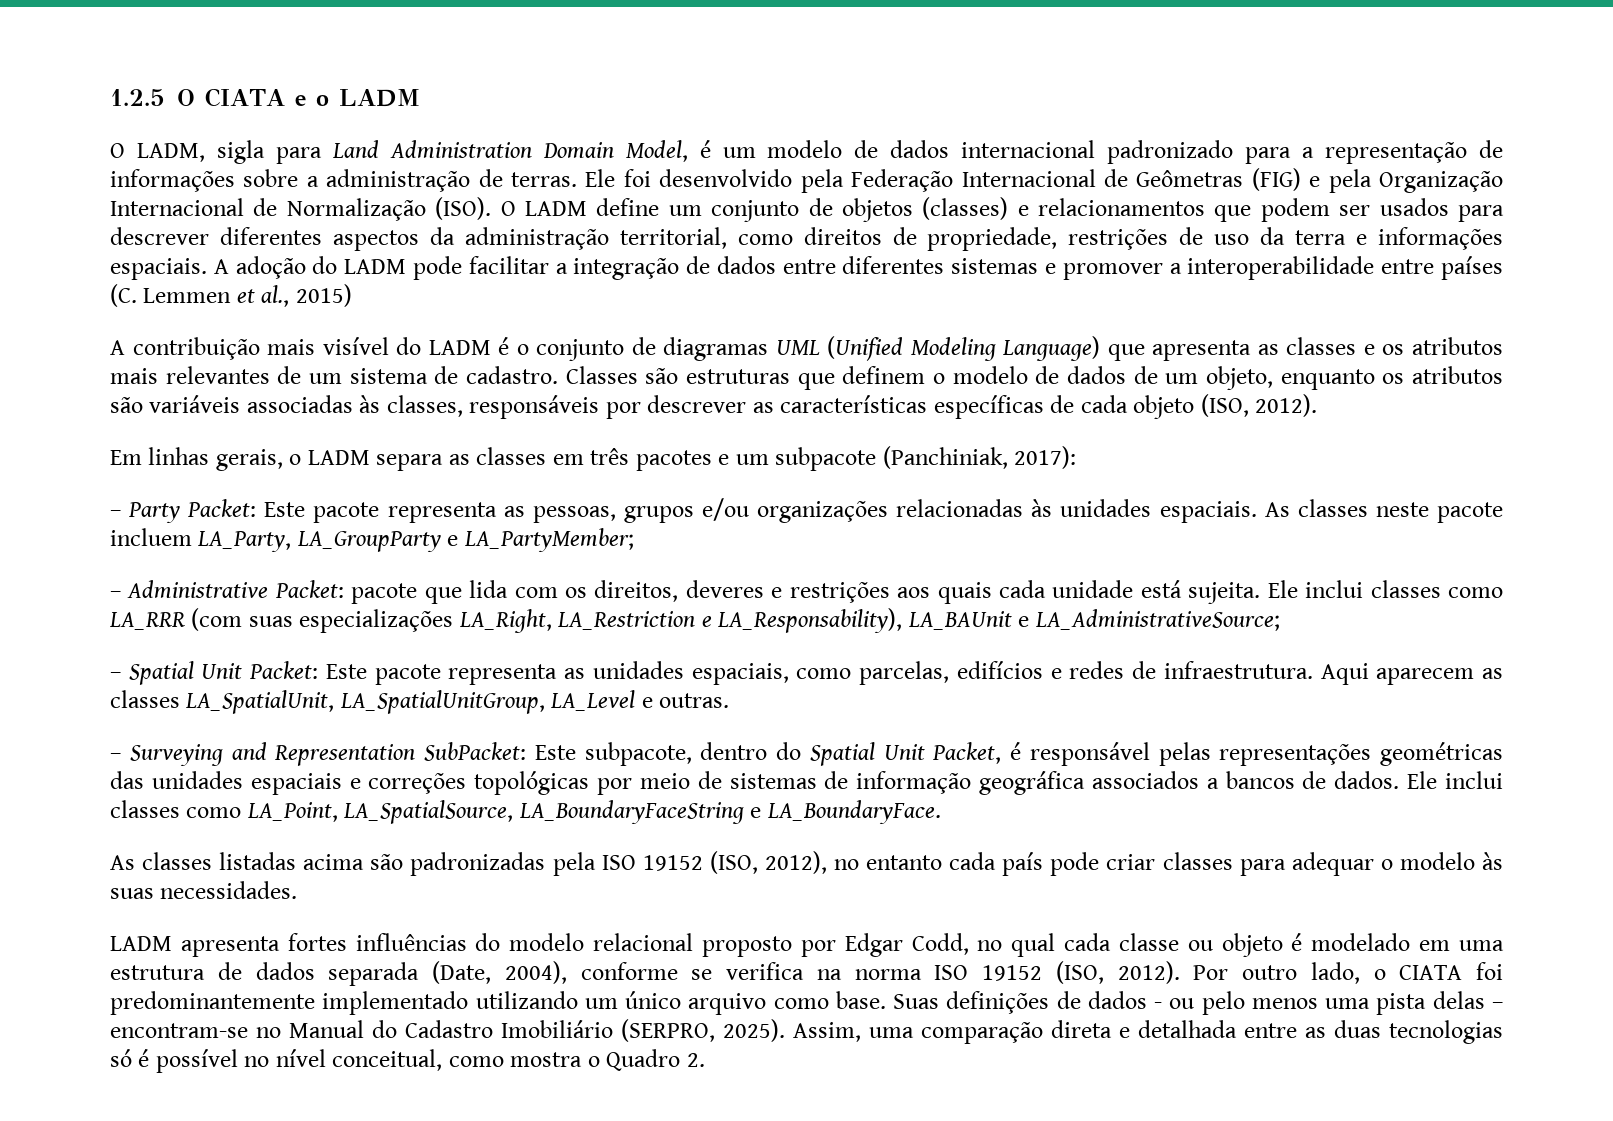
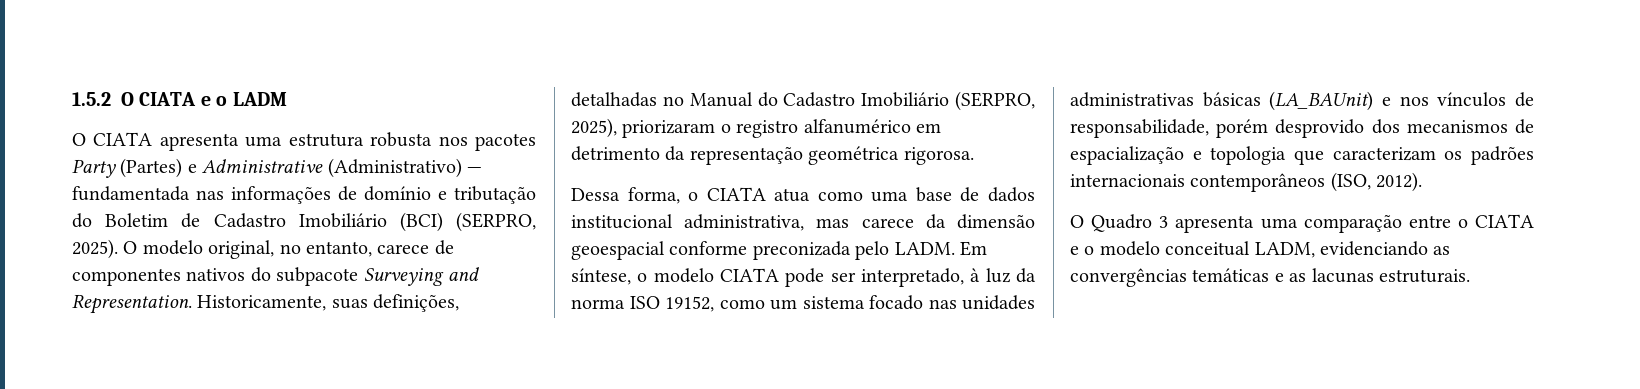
- 1.2.5 O CIATA e o LADM
+ 1.5.2 O CIATA e o LADM
- O LADM, sigla para Land Administration Domain Model, é um modelo de dados internacional padronizado para a representação de informações sobre a administração de terras. Ele foi desenvolvido pela Federação Internacional de Geômetras (FIG) e pela Organização Internacional de Normalização (ISO). O LADM define um conjunto de objetos (classes) e relacionamentos que podem ser usados para descrever diferentes aspectos da administração territorial, como direitos de propriedade, restrições de uso da terra e informações espaciais. A adoção do LADM pode facilitar a integração de dados entre diferentes sistemas e promover a interoperabilidade entre países (C. Lemmen et al., 2015)
- A contribuição mais visível do LADM é o conjunto de diagramas UML (Unified Modeling Language) que apresenta as classes e os atributos mais relevantes de um sistema de cadastro. Classes são estruturas que definem o modelo de dados de um objeto, enquanto os atributos são variáveis associadas às classes, responsáveis por descrever as características específicas de cada objeto (ISO, 2012).
- Em linhas gerais, o LADM separa as classes em três pacotes e um subpacote (Panchiniak, 2017):
- – Party Packet: Este pacote representa as pessoas, grupos e/ou organizações relacionadas às unidades espaciais. As classes neste pacote incluem LA_Party, LA_GroupParty e LA_PartyMember;
- – Administrative Packet: pacote que lida com os direitos, deveres e restrições aos quais cada unidade está sujeita. Ele inclui classes como LA_RRR (com suas especializações LA_Right, LA_Restriction e LA_Responsability), LA_BAUnit e LA_AdministrativeSource;
- – Spatial Unit Packet: Este pacote representa as unidades espaciais, como parcelas, edifícios e redes de infraestrutura. Aqui aparecem as classes LA_SpatialUnit, LA_SpatialUnitGroup, LA_Level e outras.
- – Surveying and Representation SubPacket: Este subpacote, dentro do Spatial Unit Packet, é responsável pelas representações geométricas das unidades espaciais e correções topológicas por meio de sistemas de informação geográfica associados a bancos de dados. Ele inclui classes como LA_Point, LA_SpatialSource, LA_BoundaryFaceString e LA_BoundaryFace.
- As classes listadas acima são padronizadas pela ISO 19152 (ISO, 2012), no entanto cada país pode criar classes para adequar o modelo às suas necessidades.
- LADM apresenta fortes influências do modelo relacional proposto por Edgar Codd, no qual cada classe ou objeto é modelado em uma estrutura de dados separada (Date, 2004), conforme se verifica na norma ISO 19152 (ISO, 2012). Por outro lado, o CIATA foi predominantemente implementado utilizando um único arquivo como base. Suas definições de dados - ou pelo menos uma pista delas – encontram-se no Manual do Cadastro Imobiliário (SERPRO, 2025). Assim, uma comparação direta e detalhada entre as duas tecnologias só é possível no nível conceitual, como mostra o Quadro 2.
+ O CIATA apresenta uma estrutura robusta nos pacotes Party (Partes) e Administrative (Administrativo) — fundamentada nas informações de domínio e tributação do Boletim de Cadastro Imobiliário (BCI) (SERPRO, 2025). O modelo original, no entanto, carece de componentes nativos do subpacote Surveying and Representation. Historicamente, suas definições, detalhadas no Manual do Cadastro Imobiliário (SERPRO, 2025), priorizaram o registro alfanumérico em detrimento da representação geométrica rigorosa.
+ Dessa forma, o CIATA atua como uma base de dados institucional administrativa, mas carece da dimensão geoespacial conforme preconizada pelo LADM. Em síntese, o modelo CIATA pode ser interpretado, à luz da norma ISO 19152, como um sistema focado nas unidades administrativas básicas (LA_BAUnit) e nos vínculos de responsabilidade, porém desprovido dos mecanismos de espacialização e topologia que caracterizam os padrões internacionais contemporâneos (ISO, 2012).
+ O Quadro 3 apresenta uma comparação entre o CIATA e o modelo conceitual LADM, evidenciando as convergências temáticas e as lacunas estruturais.

